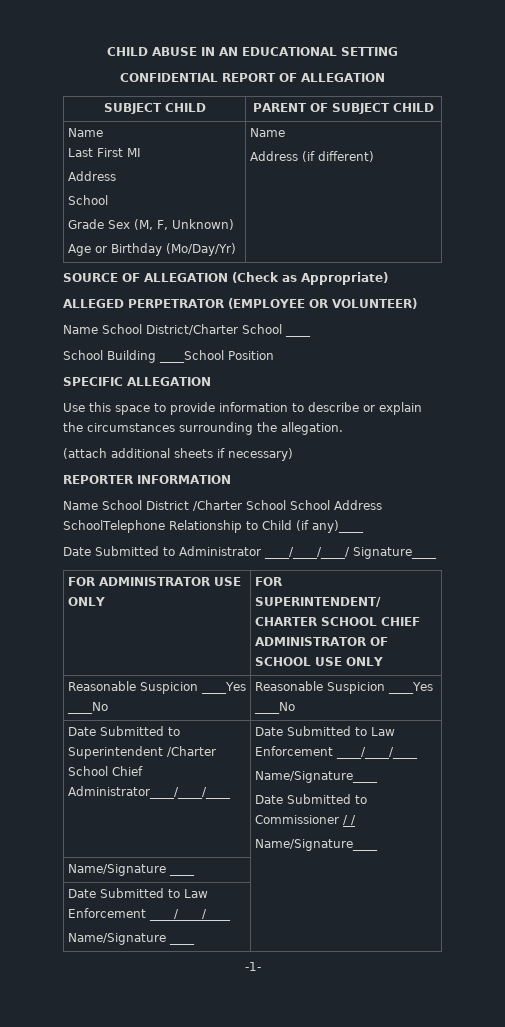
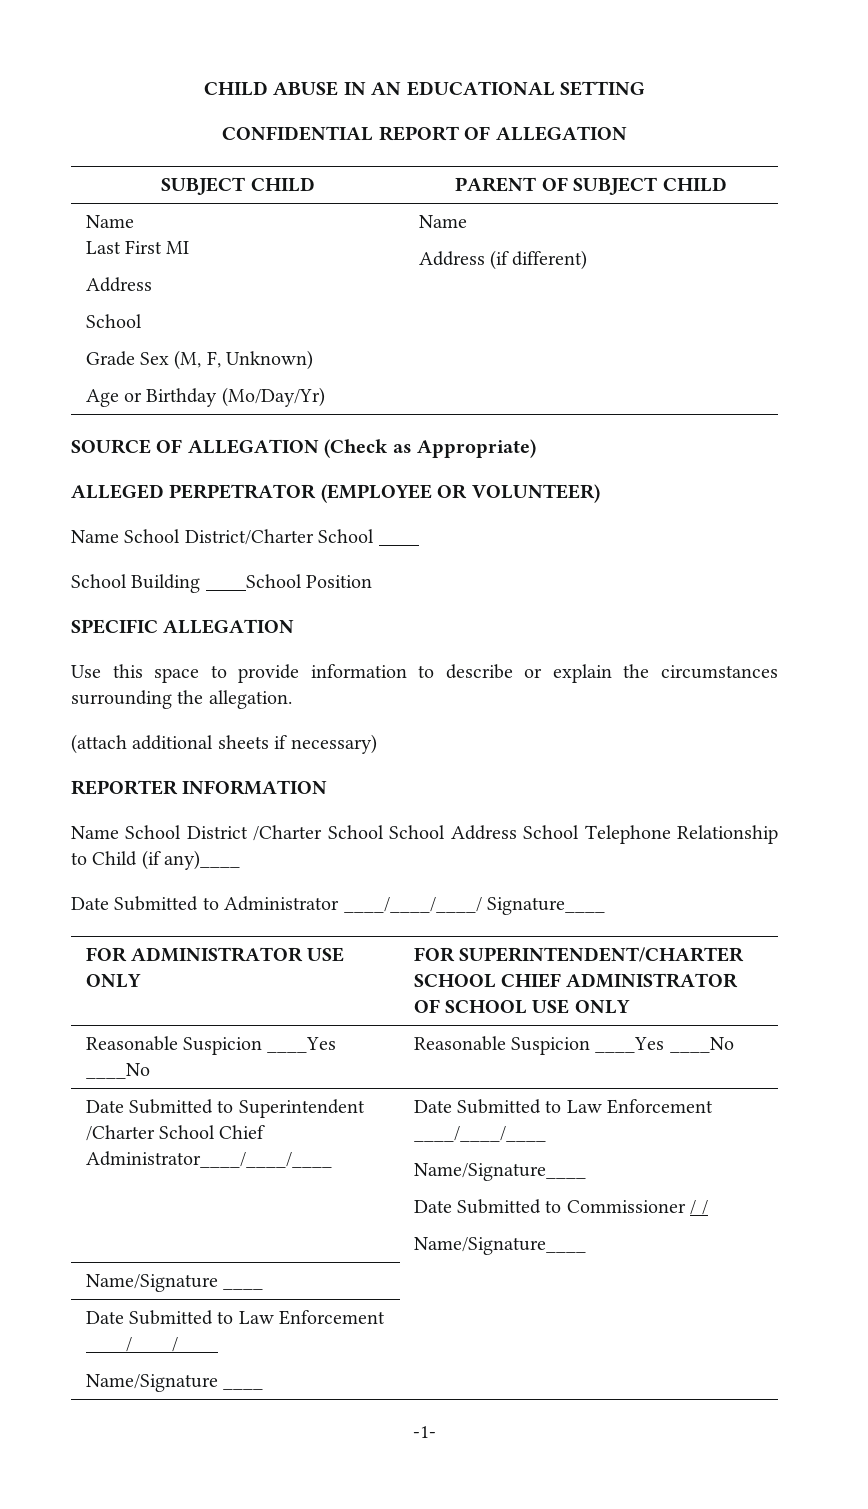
- Name School District /Charter School School Address SchoolTelephone Relationship to Child (if any)____
+ Name School District /Charter School School Address School Telephone Relationship to Child (if any)____

